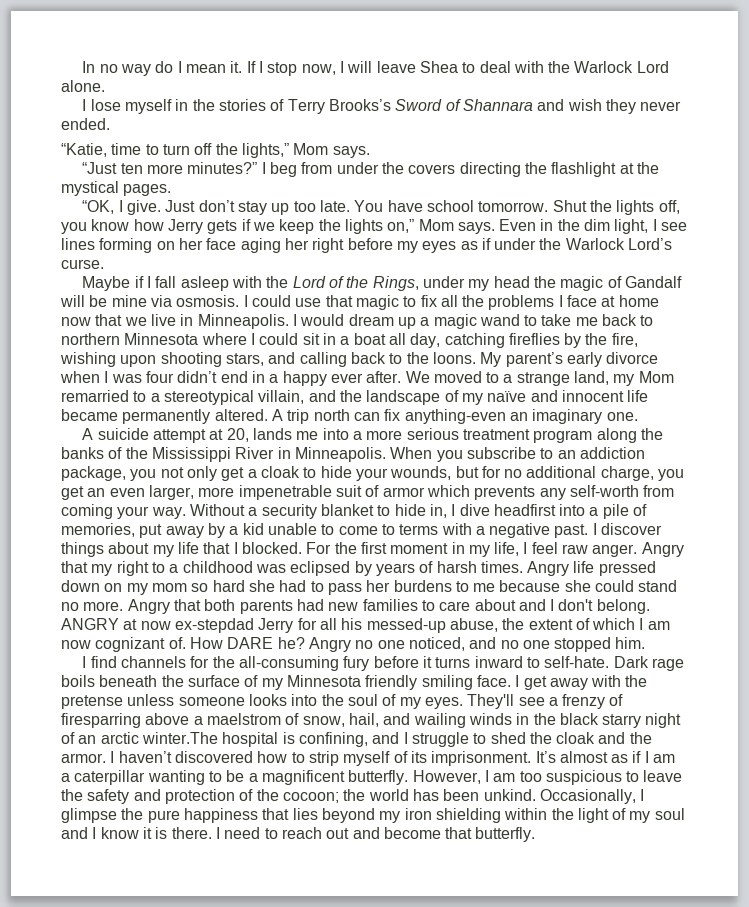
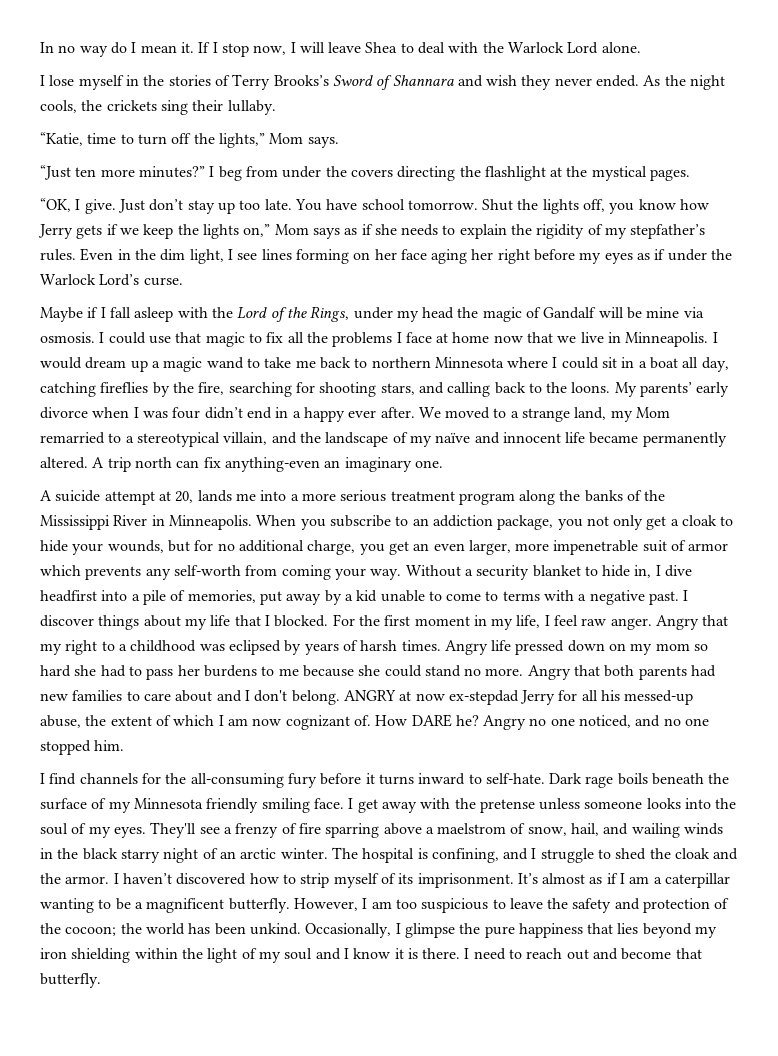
+ As the night cools, the crickets sing their lullaby.
- Shut the lights off, you know how Jerry gets if we keep the lights on,” Mom says.
+ Shut the lights off, you know how Jerry gets if we keep the lights on,” Mom says as if she needs to explain the rigidity of my stepfather’s rules.
- I would dream up a magic wand to take me back to northern Minnesota where I could sit in a boat all day, catching fireflies by the fire, wishing upon shooting stars, and calling back to the loons.
+ I would dream up a magic wand to take me back to northern Minnesota where I could sit in a boat all day, catching fireflies by the fire, searching for shooting stars, and calling back to the loons.
- My parent’s early divorce when I was four didn’t end in a happy ever after.
+ My parents’ early divorce when I was four didn’t end in a happy ever after.
- They'll see a frenzy of firesparring above a maelstrom of snow, hail, and wailing winds in the black starry night of an arctic winter.The hospital is confining, and I struggle to shed the cloak and the armor.
+ They'll see a frenzy of fire sparring above a maelstrom of snow, hail, and wailing winds in the black starry night of an arctic winter. The hospital is confining, and I struggle to shed the cloak and the armor.

